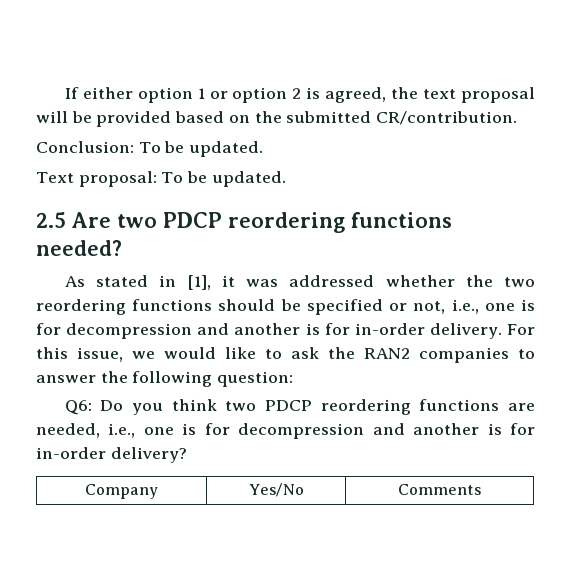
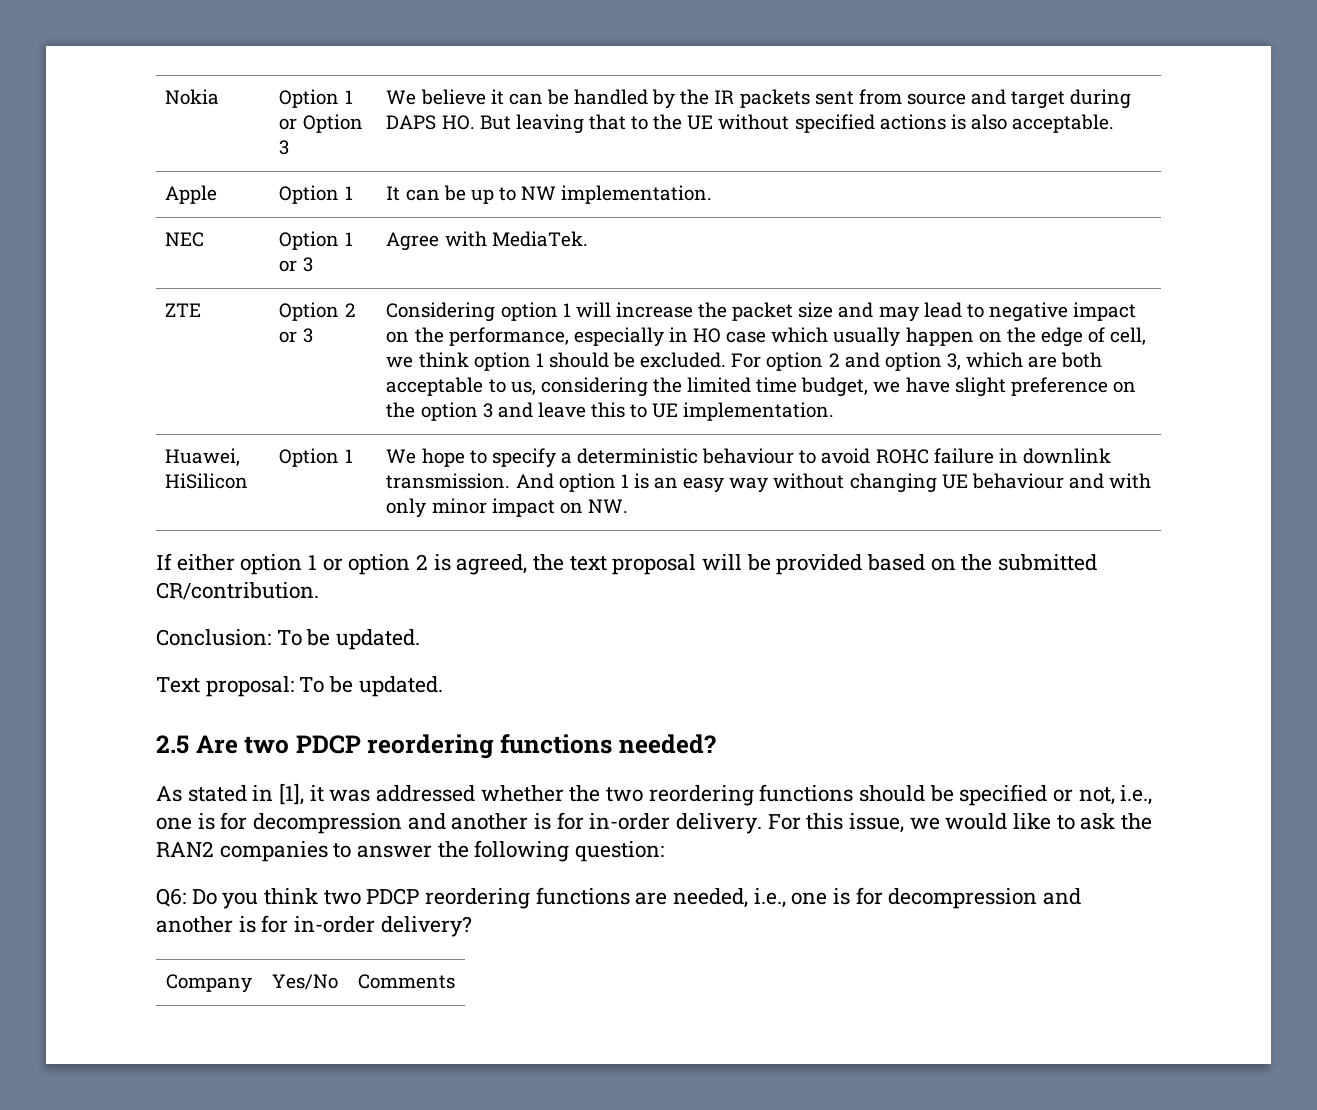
+ Nokia | Option 1 or Option 3 | We believe it can be handled by the IR packets sent from source and target during DAPS HO. But leaving that to the UE without specified actions is also acceptable.
+ Apple | Option 1 | It can be up to NW implementation.
+ NEC | Option 1 or 3 | Agree with MediaTek.
+ ZTE | Option 2 or 3 | Considering option 1 will increase the packet size and may lead to negative impact on the performance, especially in HO case which usually happen on the edge of cell, we think option 1 should be excluded. For option 2 and option 3, which are both acceptable to us, considering the limited time budget, we have slight preference on the option 3 and leave this to UE implementation.
+ Huawei, HiSilicon | Option 1 | We hope to specify a deterministic behaviour to avoid ROHC failure in downlink transmission. And option 1 is an easy way without changing UE behaviour and with only minor impact on NW.

